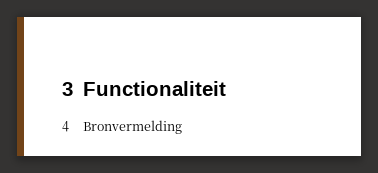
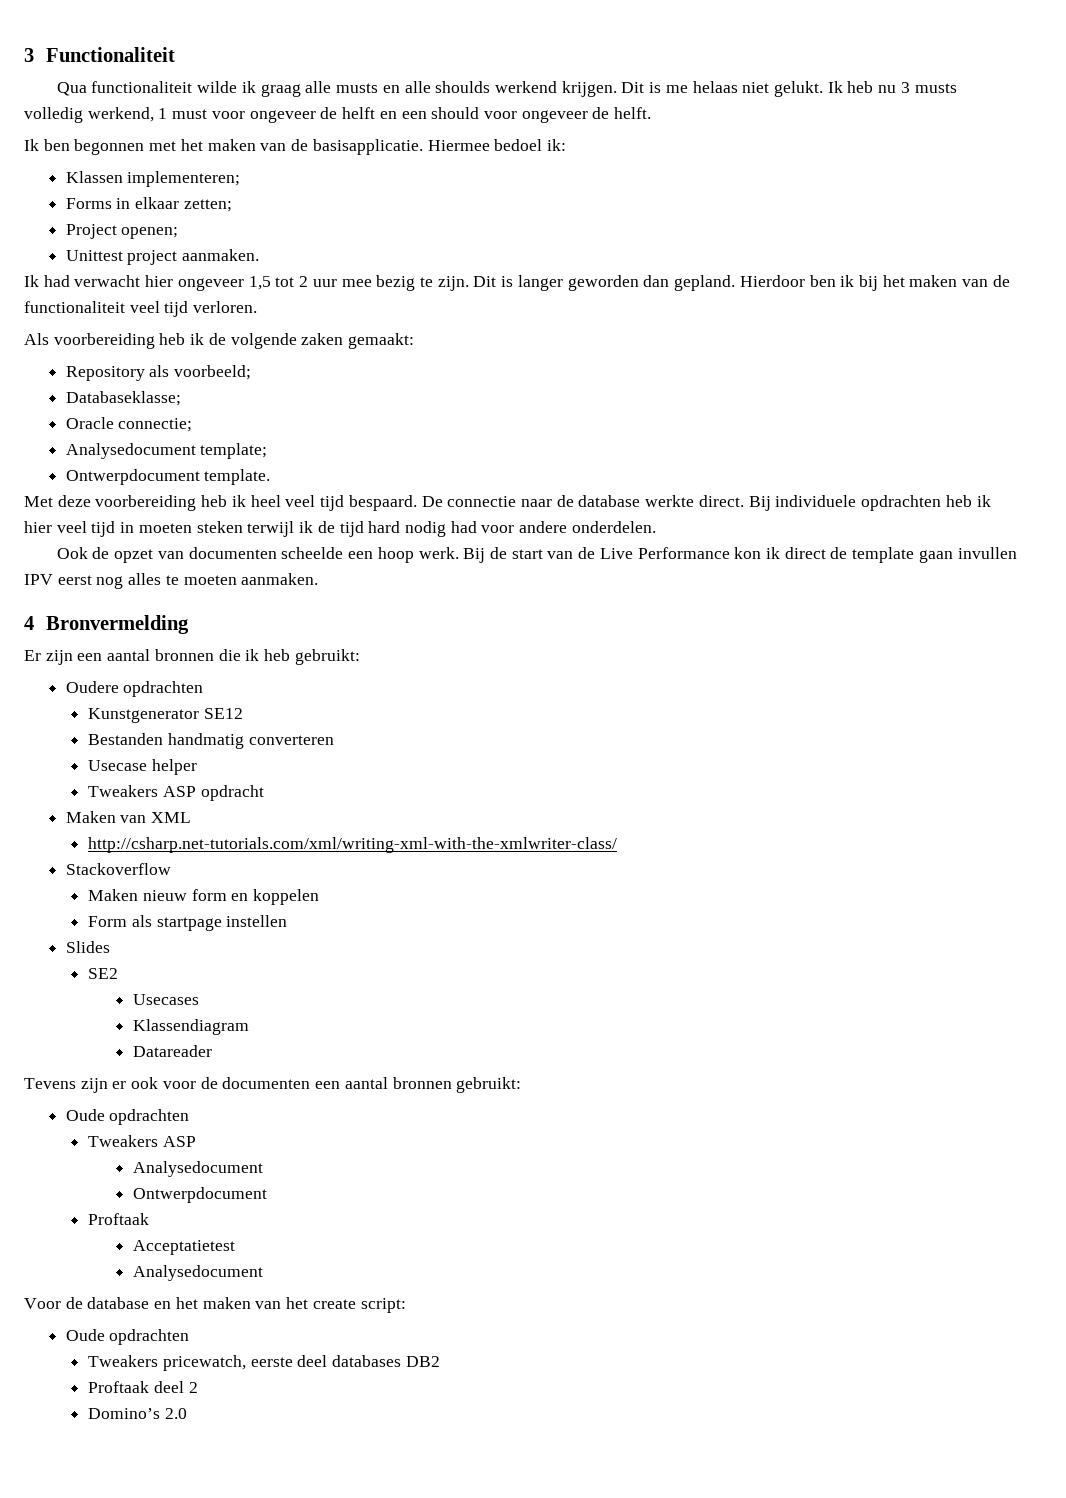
+ Qua functionaliteit wilde ik graag alle musts en alle shoulds werkend krijgen. Dit is me helaas niet gelukt. Ik heb nu 3 musts volledig werkend, 1 must voor ongeveer de helft en een should voor ongeveer de helft.
+ Ik ben begonnen met het maken van de basisapplicatie. Hiermee bedoel ik:
+ Klassen implementeren;
+ Forms in elkaar zetten;
+ Project openen;
+ Unittest project aanmaken.
+ Ik had verwacht hier ongeveer 1,5 tot 2 uur mee bezig te zijn. Dit is langer geworden dan gepland. Hierdoor ben ik bij het maken van de functionaliteit veel tijd verloren.
+ Als voorbereiding heb ik de volgende zaken gemaakt:
+ Repository als voorbeeld;
+ Databaseklasse;
+ Oracle connectie;
+ Analysedocument template;
+ Ontwerpdocument template.
+ Met deze voorbereiding heb ik heel veel tijd bespaard. De connectie naar de database werkte direct. Bij individuele opdrachten heb ik hier veel tijd in moeten steken terwijl ik de tijd hard nodig had voor andere onderdelen.
+ Ook de opzet van documenten scheelde een hoop werk. Bij de start van de Live Performance kon ik direct de template gaan invullen IPV eerst nog alles te moeten aanmaken.
  4 Bronvermelding
+ Er zijn een aantal bronnen die ik heb gebruikt:
+ Oudere opdrachten
+ Kunstgenerator SE12
+ Bestanden handmatig converteren
+ Usecase helper
+ Tweakers ASP opdracht
+ Maken van XML
+ http://csharp.net-tutorials.com/xml/writing-xml-with-the-xmlwriter-class/
+ Stackoverflow
+ Maken nieuw form en koppelen
+ Form als startpage instellen
+ Slides
+ SE2
+ Usecases
+ Klassendiagram
+ Datareader
+ Tevens zijn er ook voor de documenten een aantal bronnen gebruikt:
+ Oude opdrachten
+ Tweakers ASP
+ Analysedocument
+ Ontwerpdocument
+ Proftaak
+ Acceptatietest
+ Analysedocument
+ Voor de database en het maken van het create script:
+ Oude opdrachten
+ Tweakers pricewatch, eerste deel databases DB2
+ Proftaak deel 2
+ Domino’s 2.0

